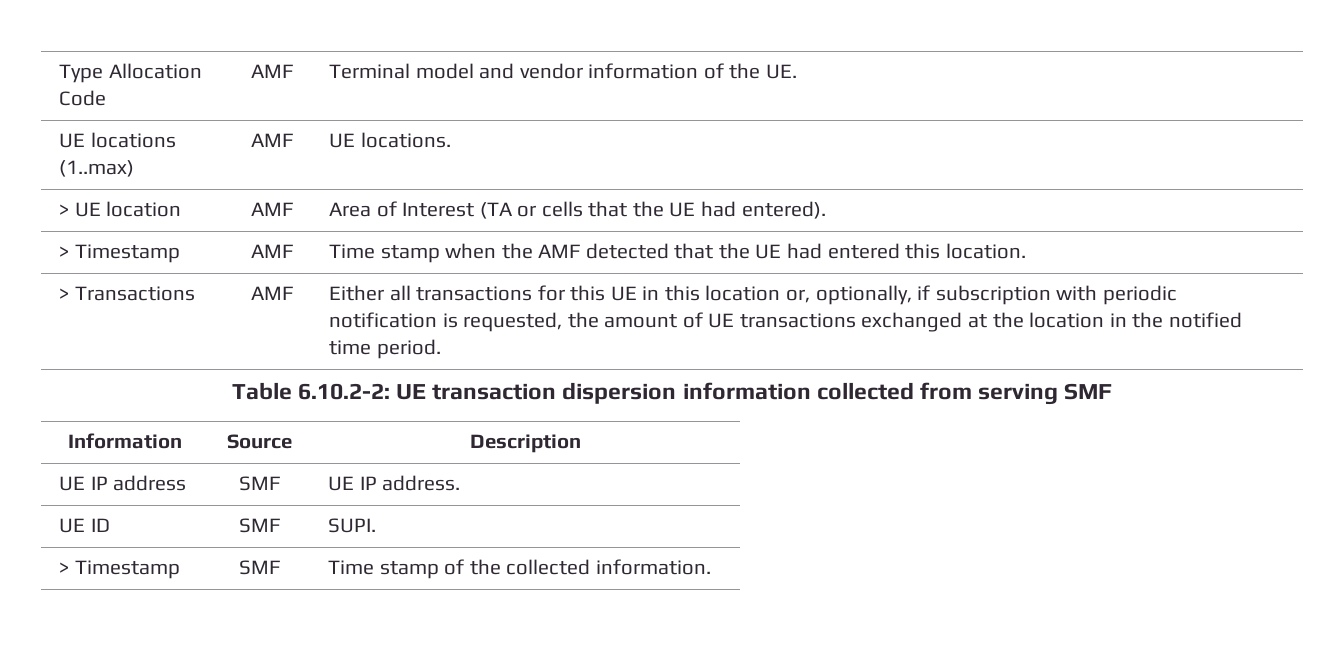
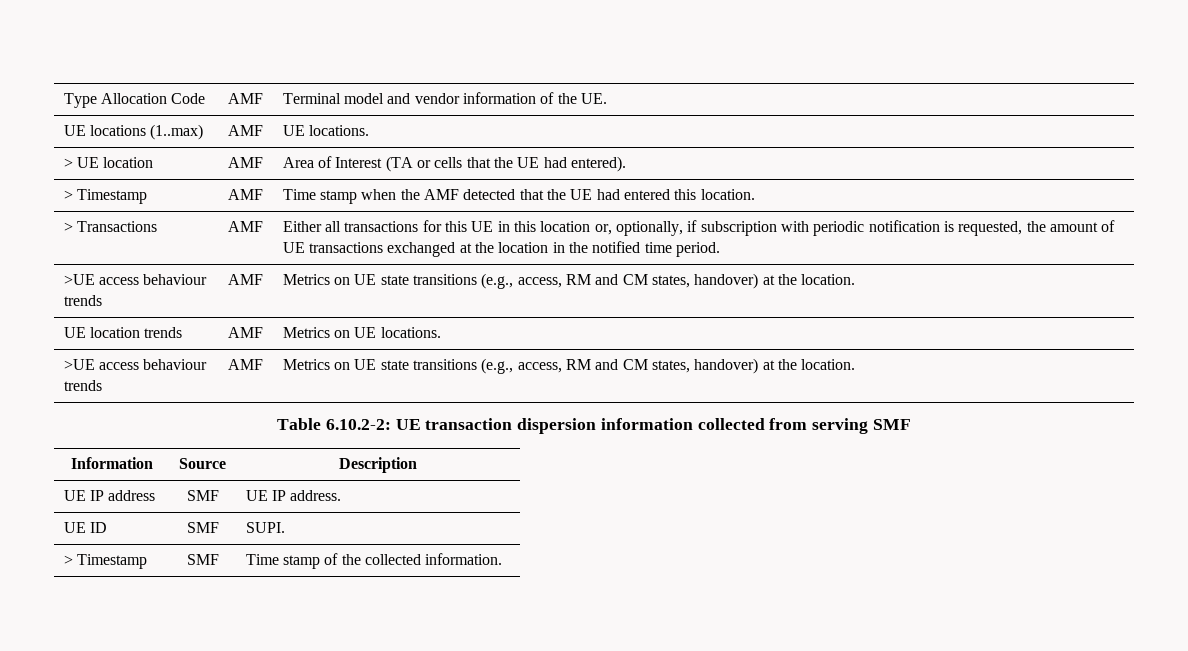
  > Transactions | AMF | Either all transactions for this UE in this location or, optionally, if subscription with periodic notification is requested, the amount of UE transactions exchanged at the location in the notified time period.
+ >UE access behaviour trends | AMF | Metrics on UE state transitions (e.g., access, RM and CM states, handover) at the location.
+ UE location trends | AMF | Metrics on UE locations.
+ >UE access behaviour trends | AMF | Metrics on UE state transitions (e.g., access, RM and CM states, handover) at the location.

